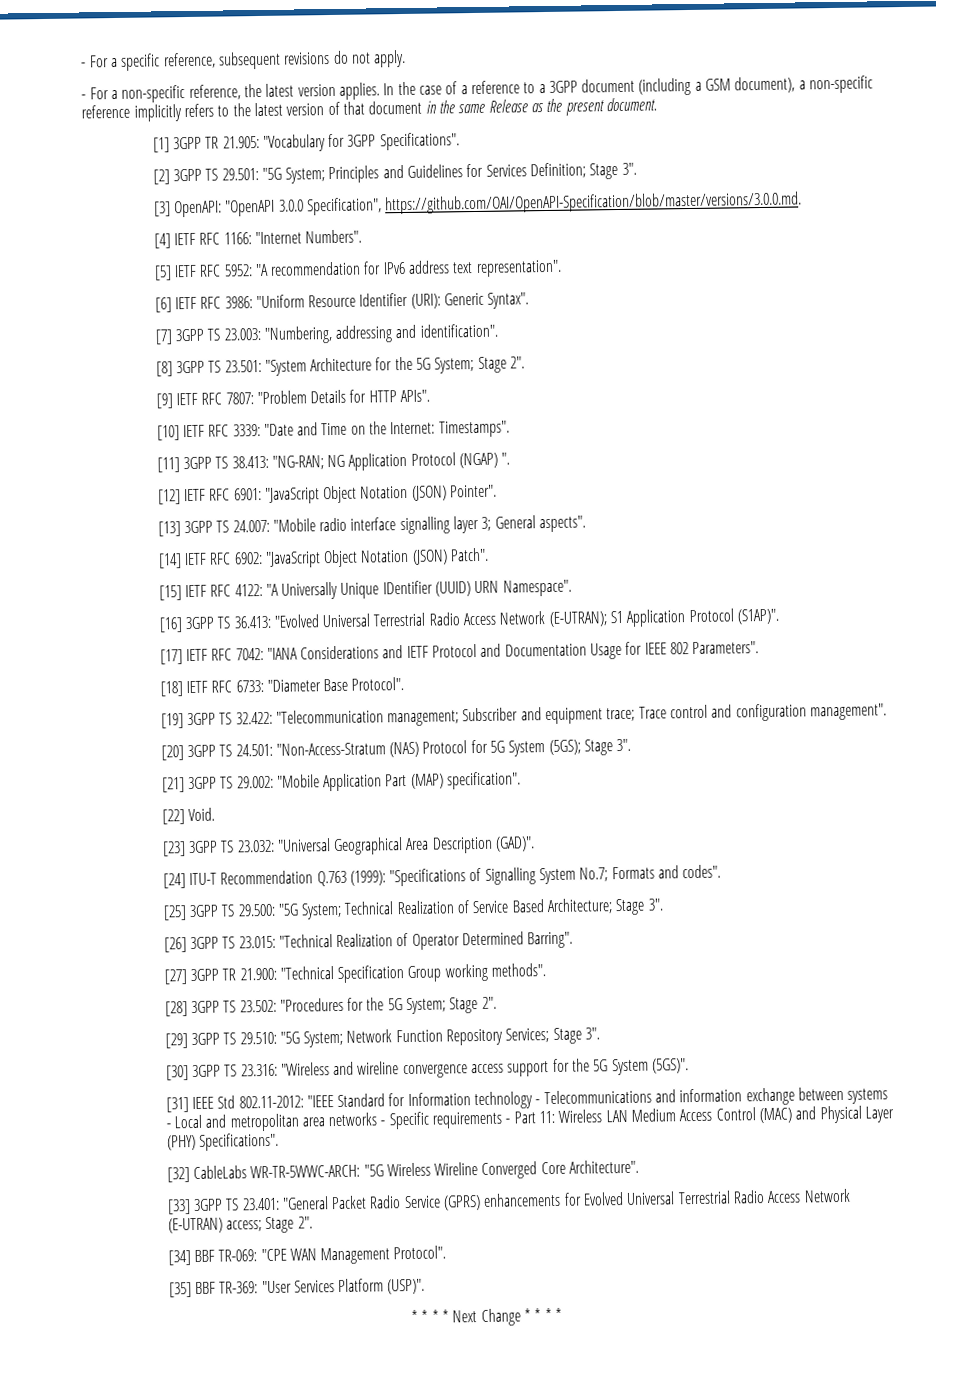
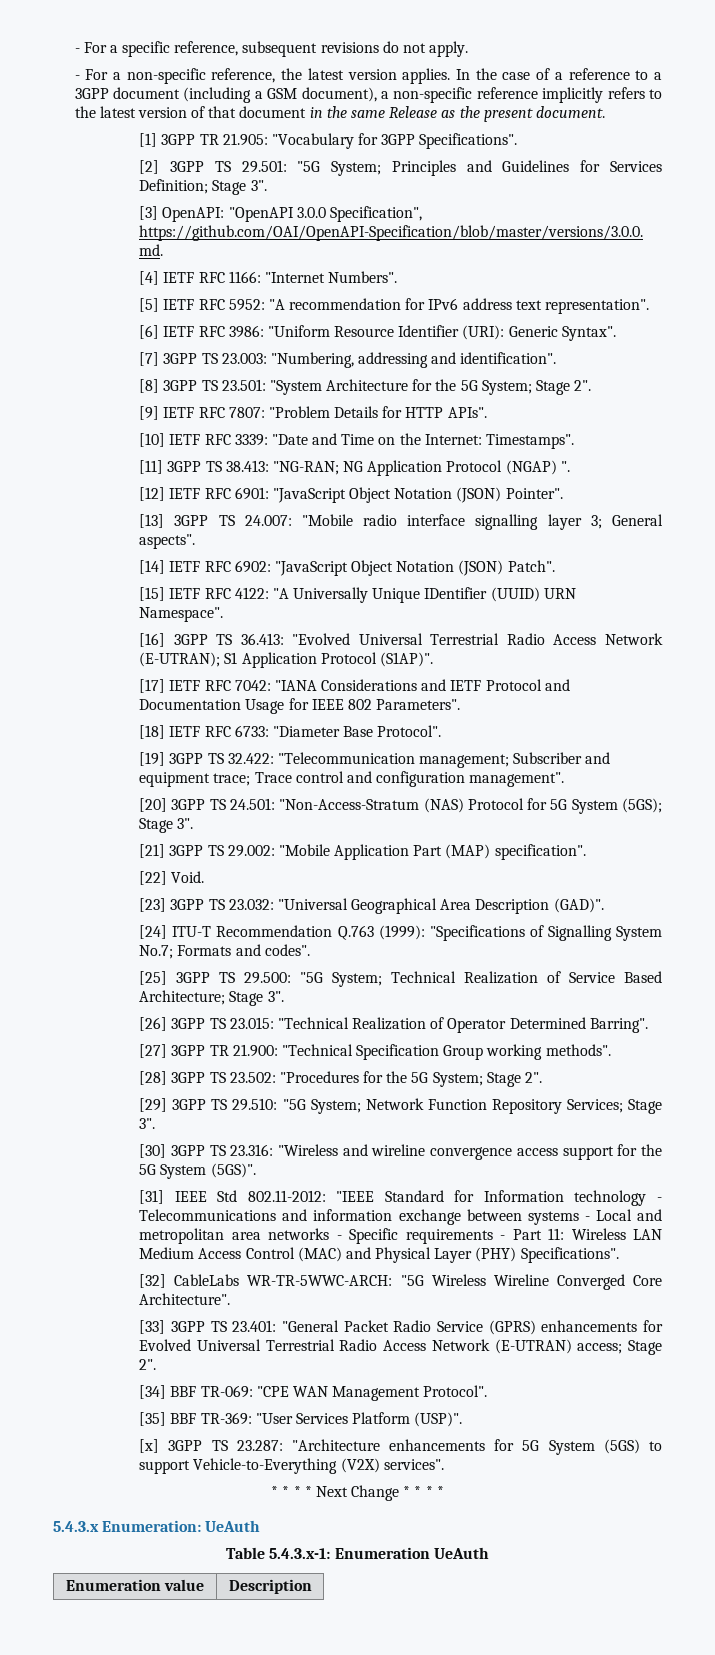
+ [x] 3GPP TS 23.287: "Architecture enhancements for 5G System (5GS) to support Vehicle-to-Everything (V2X) services".
+ 5.4.3.x Enumeration: UeAuth
+ Table 5.4.3.x-1: Enumeration UeAuth
+ Enumeration value | Description

